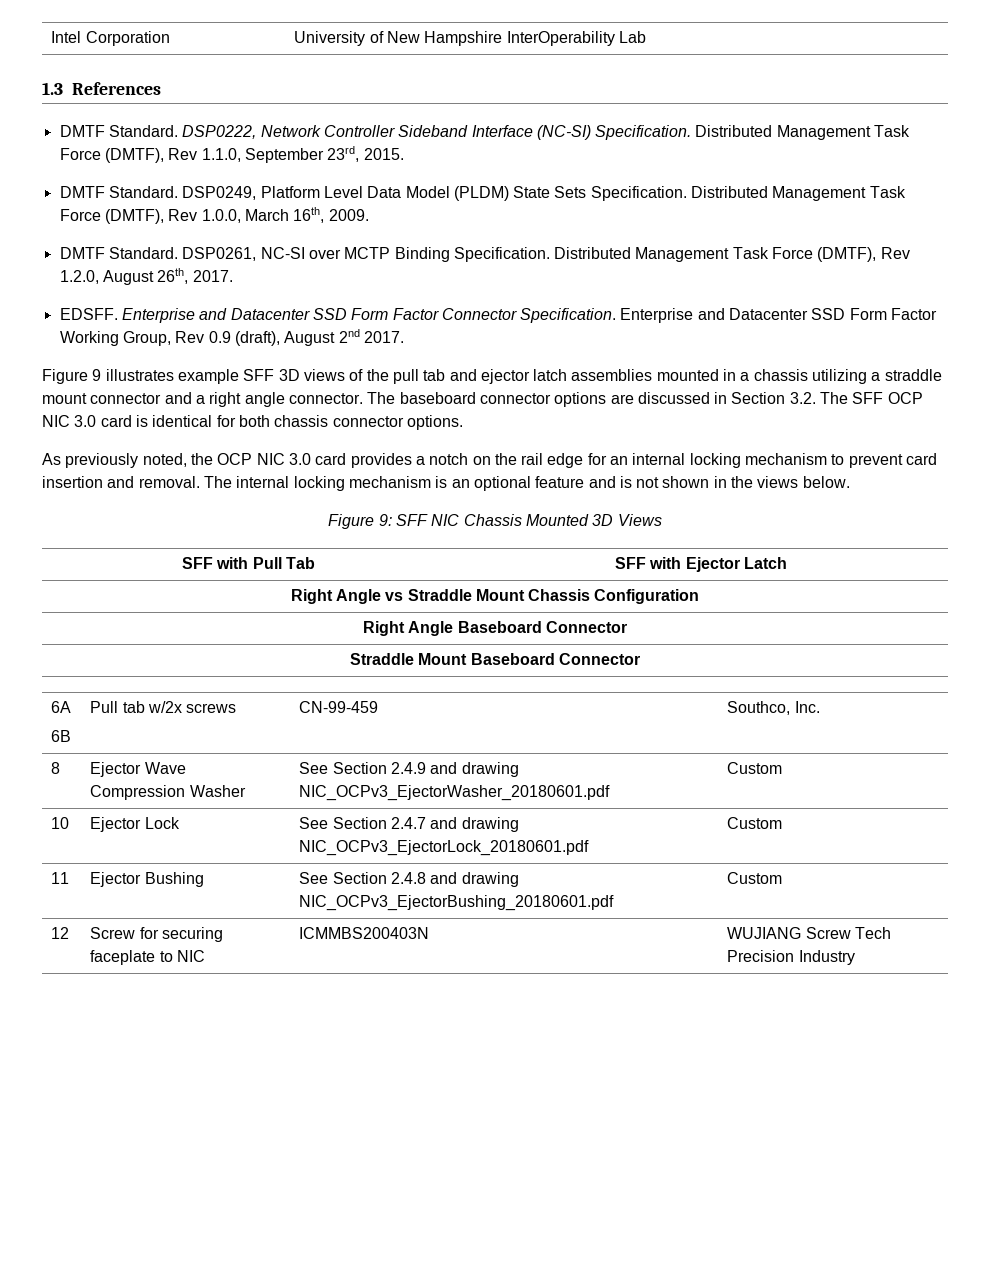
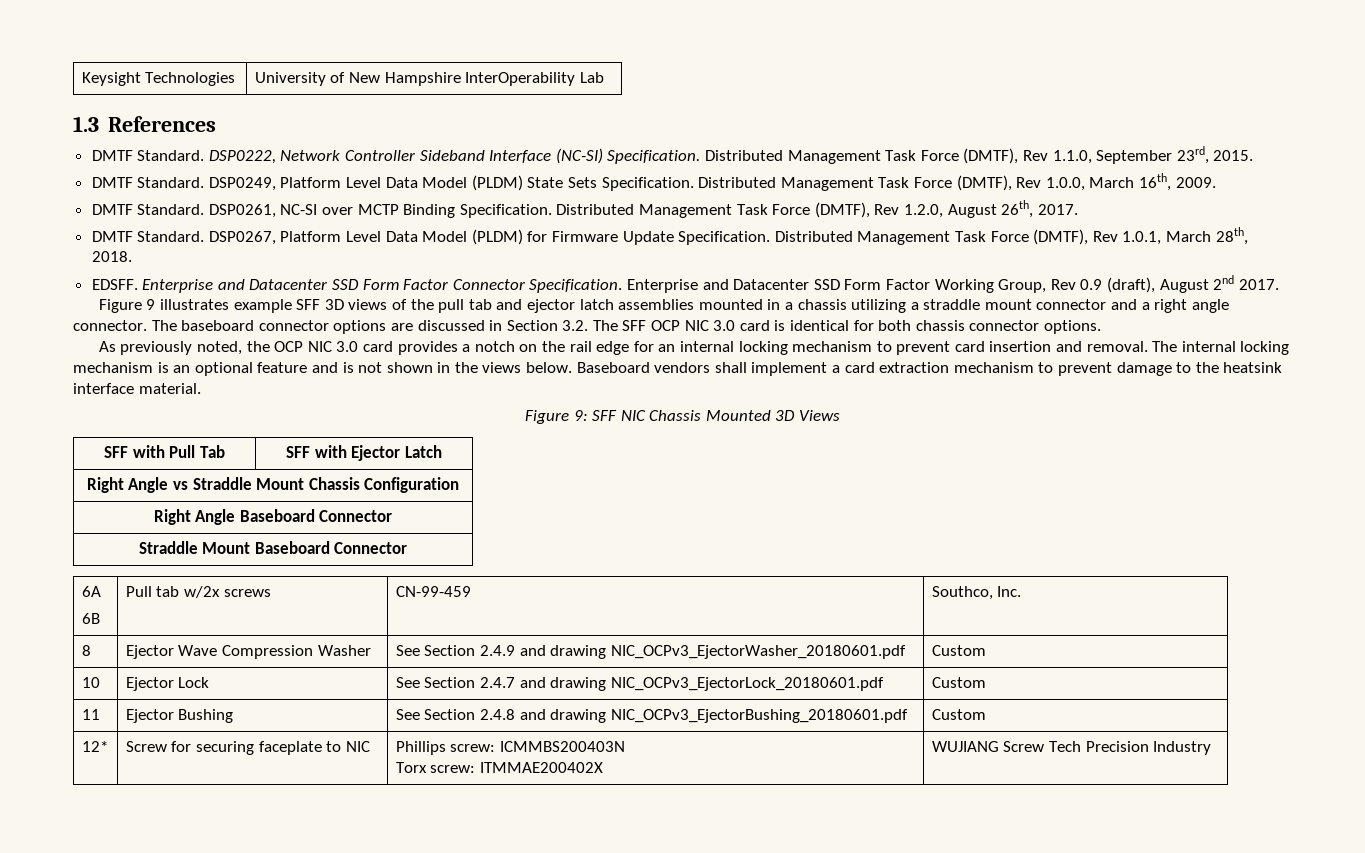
- Intel Corporation | University of New Hampshire InterOperability Lab
+ Keysight Technologies | University of New Hampshire InterOperability Lab
+ DMTF Standard. DSP0267, Platform Level Data Model (PLDM) for Firmware Update Specification. Distributed Management Task Force (DMTF), Rev 1.0.1, March 28th, 2018.
+ Baseboard vendors shall implement a card extraction mechanism to prevent damage to the heatsink interface material.
- 12 | Screw for securing faceplate to NIC | ICMMBS200403N | WUJIANG Screw Tech Precision Industry
+ 12* | Screw for securing faceplate to NIC | Phillips screw: ICMMBS200403N
+ Torx screw: ITMMAE200402X | WUJIANG Screw Tech Precision Industry

